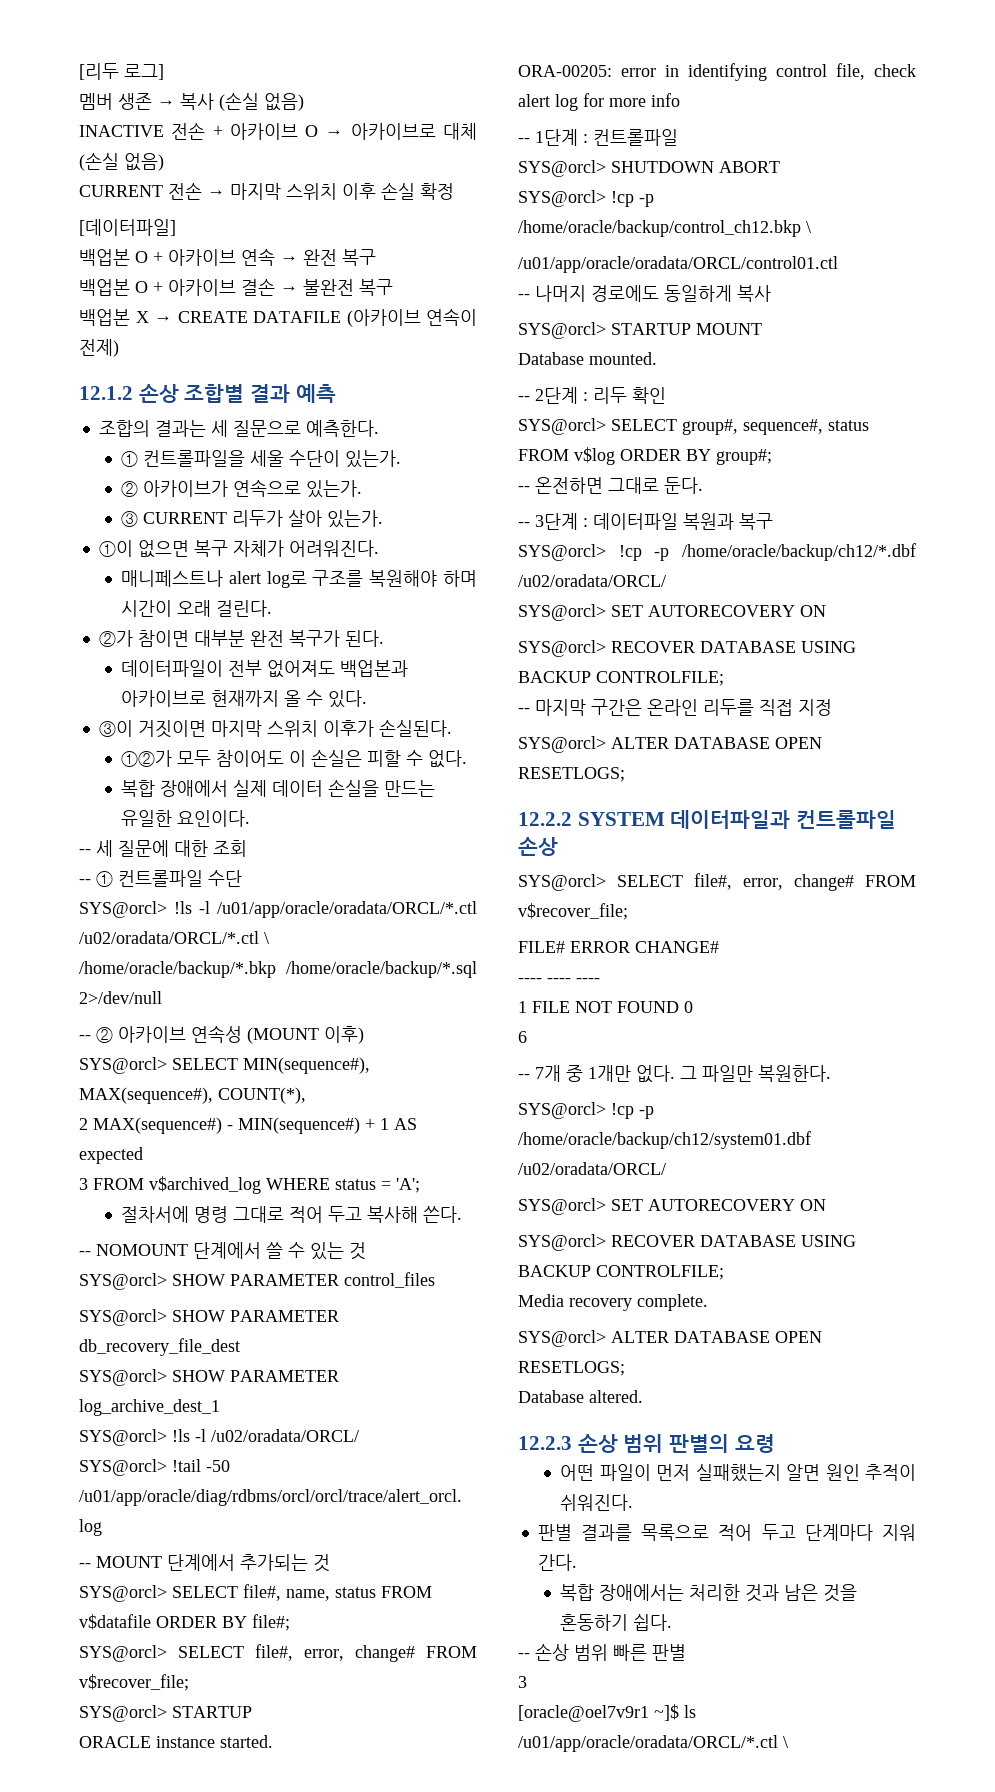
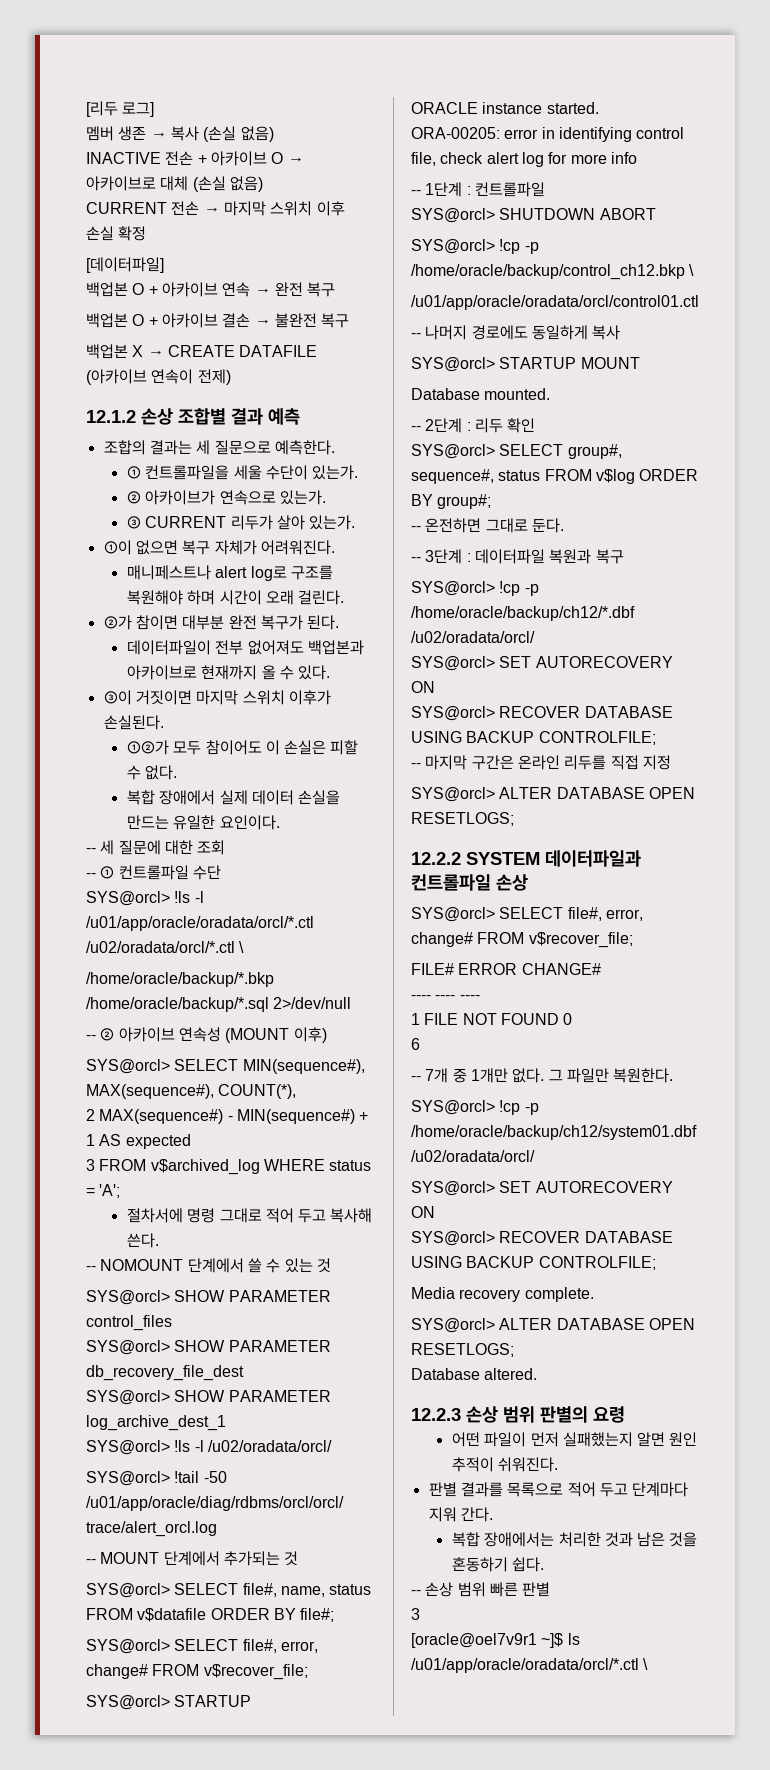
- SYS@orcl> !ls -l /u01/app/oracle/oradata/ORCL/*.ctl /u02/oradata/ORCL/*.ctl \
+ SYS@orcl> !ls -l /u01/app/oracle/oradata/orcl/*.ctl /u02/oradata/orcl/*.ctl \
- SYS@orcl> !ls -l /u02/oradata/ORCL/
+ SYS@orcl> !ls -l /u02/oradata/orcl/
- /u01/app/oracle/oradata/ORCL/control01.ctl
+ /u01/app/oracle/oradata/orcl/control01.ctl
- SYS@orcl> !cp -p /home/oracle/backup/ch12/*.dbf /u02/oradata/ORCL/
+ SYS@orcl> !cp -p /home/oracle/backup/ch12/*.dbf /u02/oradata/orcl/
- SYS@orcl> !cp -p /home/oracle/backup/ch12/system01.dbf /u02/oradata/ORCL/
+ SYS@orcl> !cp -p /home/oracle/backup/ch12/system01.dbf /u02/oradata/orcl/
- [oracle@oel7v9r1 ~]$ ls /u01/app/oracle/oradata/ORCL/*.ctl \
+ [oracle@oel7v9r1 ~]$ ls /u01/app/oracle/oradata/orcl/*.ctl \

